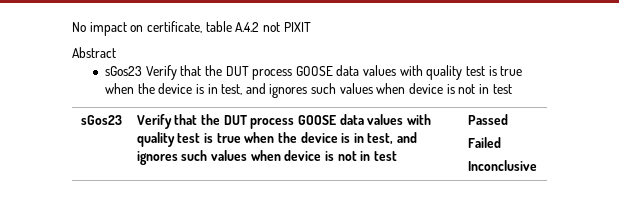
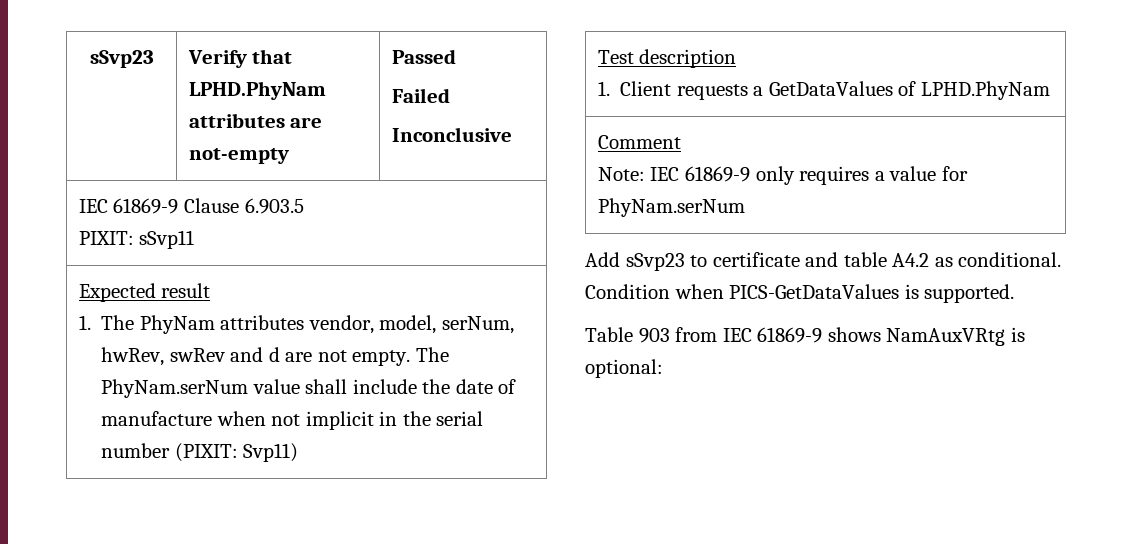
- No impact on certificate, table A.4.2 not PIXIT
- Abstract
- sGos23 Verify that the DUT process GOOSE data values with quality test is true when the device is in test, and ignores such values when device is not in test
- sGos23 | Verify that the DUT process GOOSE data values with quality test is true when the device is in test, and ignores such values when device is not in test | Passed
+ sSvp23 | Verify that LPHD.PhyNam attributes are not-empty | Passed
  Failed
  Inconclusive
+ IEC 61869-9 Clause 6.903.5
+ PIXIT: sSvp11
+ Expected result
+ 1. The PhyNam attributes vendor, model, serNum, hwRev, swRev and d are not empty. The PhyNam.serNum value shall include the date of manufacture when not implicit in the serial number (PIXIT: Svp11)
+ Test description
+ 1. Client requests a GetDataValues of LPHD.PhyNam
+ Comment
+ Note: IEC 61869-9 only requires a value for PhyNam.serNum
+ Add sSvp23 to certificate and table A4.2 as conditional. Condition when PICS-GetDataValues is supported.
+ Table 903 from IEC 61869-9 shows NamAuxVRtg is optional:

